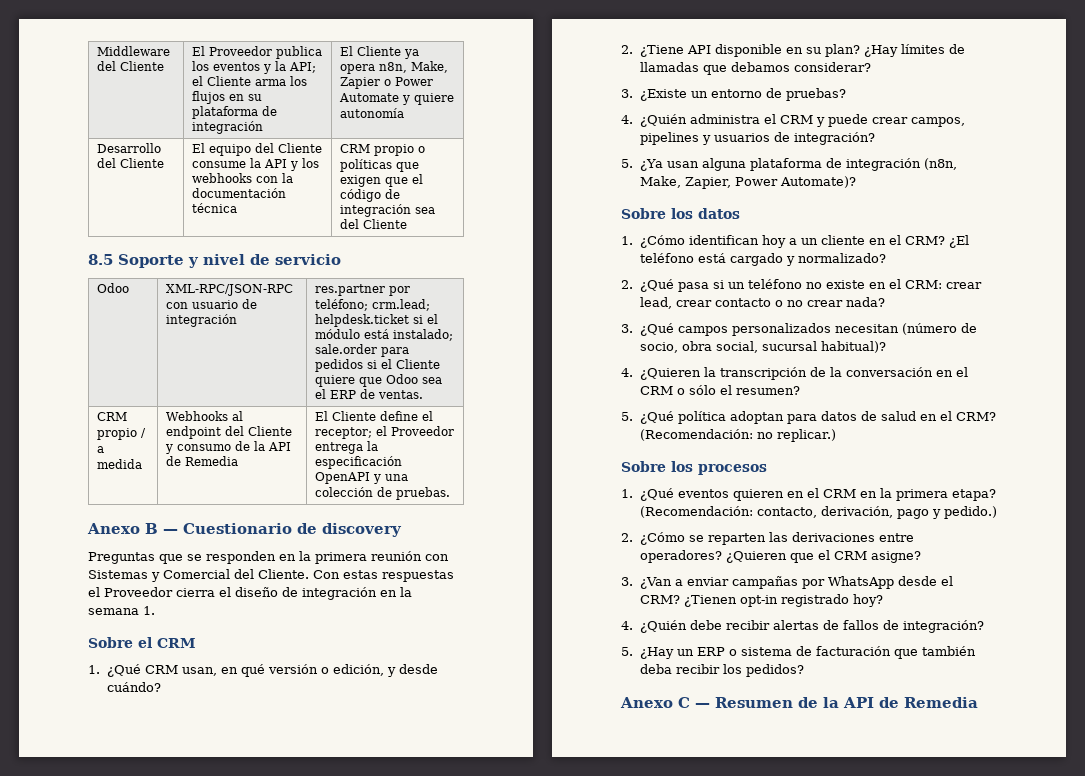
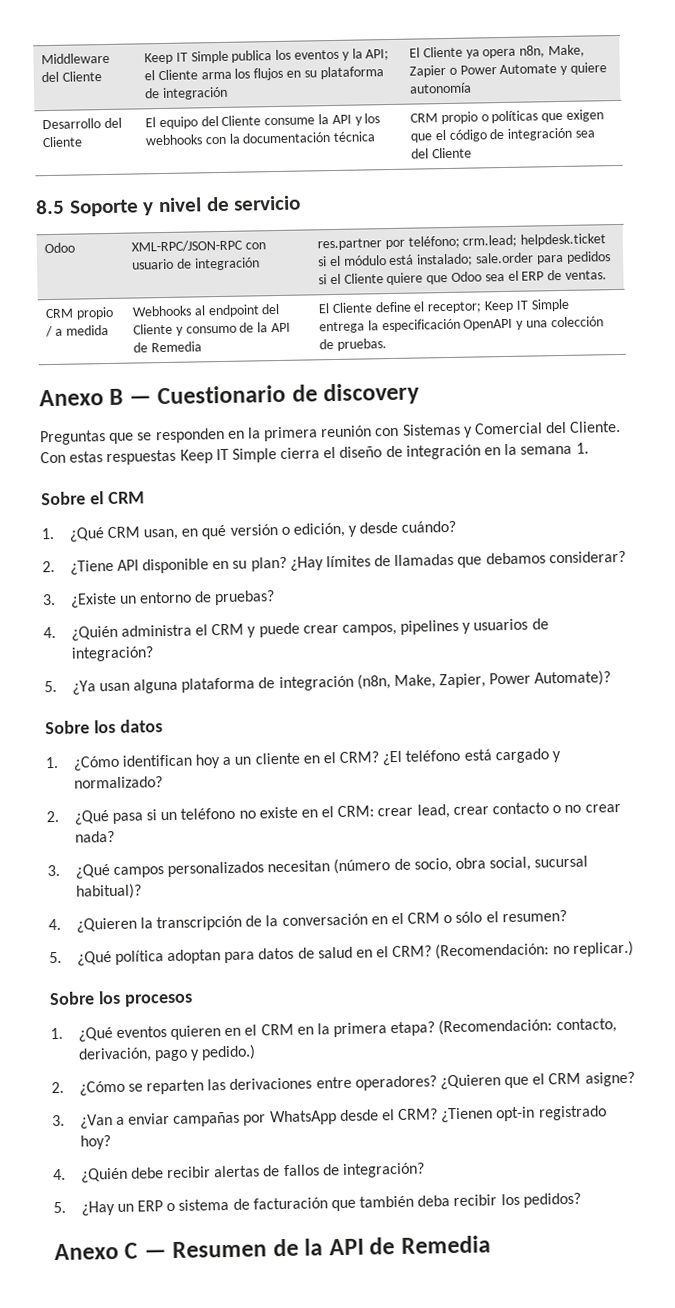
- Middleware del Cliente | El Proveedor publica los eventos y la API; el Cliente arma los flujos en su plataforma de integración | El Cliente ya opera n8n, Make, Zapier o Power Automate y quiere autonomía
+ Middleware del Cliente | Keep IT Simple publica los eventos y la API; el Cliente arma los flujos en su plataforma de integración | El Cliente ya opera n8n, Make, Zapier o Power Automate y quiere autonomía
- CRM propio / a medida | Webhooks al endpoint del Cliente y consumo de la API de Remedia | El Cliente define el receptor; el Proveedor entrega la especificación OpenAPI y una colección de pruebas.
+ CRM propio / a medida | Webhooks al endpoint del Cliente y consumo de la API de Remedia | El Cliente define el receptor; Keep IT Simple entrega la especificación OpenAPI y una colección de pruebas.
- Con estas respuestas el Proveedor cierra el diseño de integración en la semana 1.
+ Con estas respuestas Keep IT Simple cierra el diseño de integración en la semana 1.

